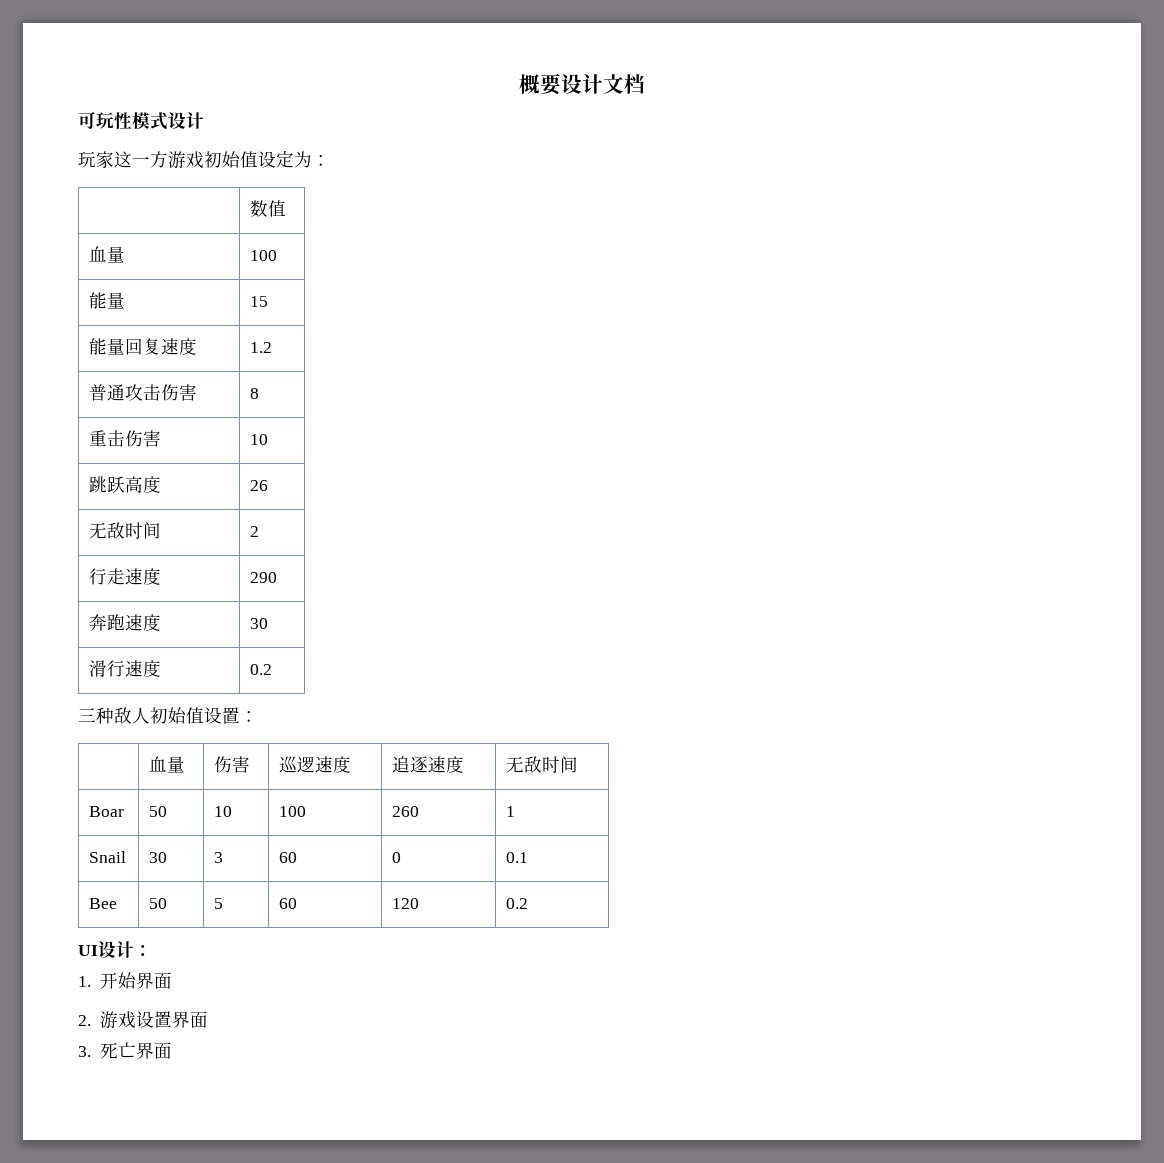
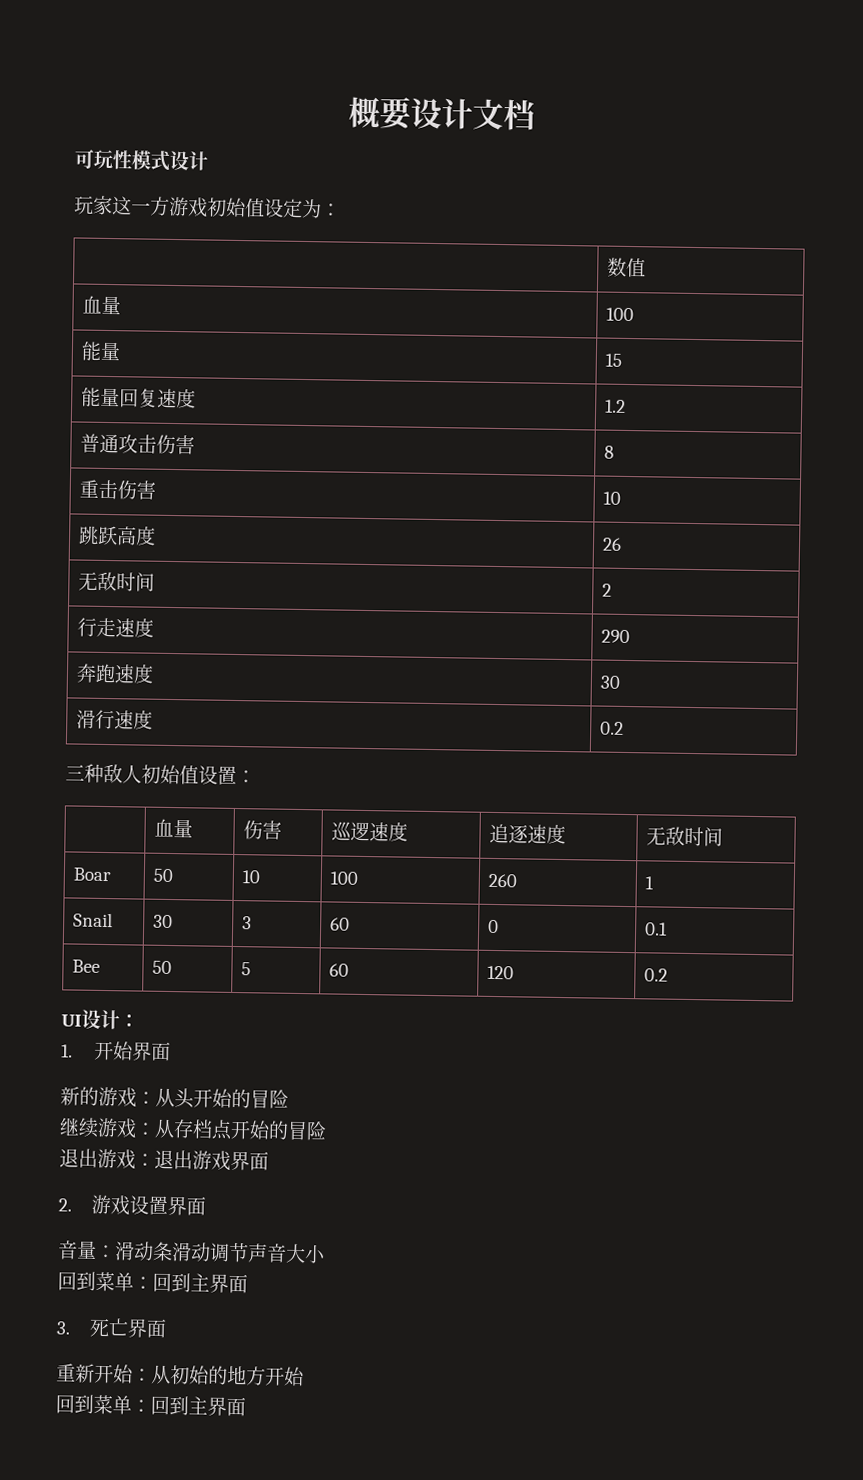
+ 新的游戏：从头开始的冒险
+ 继续游戏：从存档点开始的冒险
+ 退出游戏：退出游戏界面
  2.游戏设置界面
+ 音量：滑动条滑动调节声音大小
+ 回到菜单：回到主界面
  3.死亡界面
+ 重新开始：从初始的地方开始
+ 回到菜单：回到主界面

